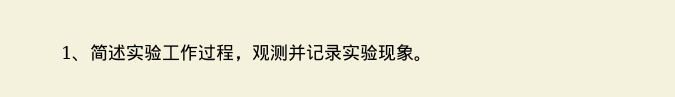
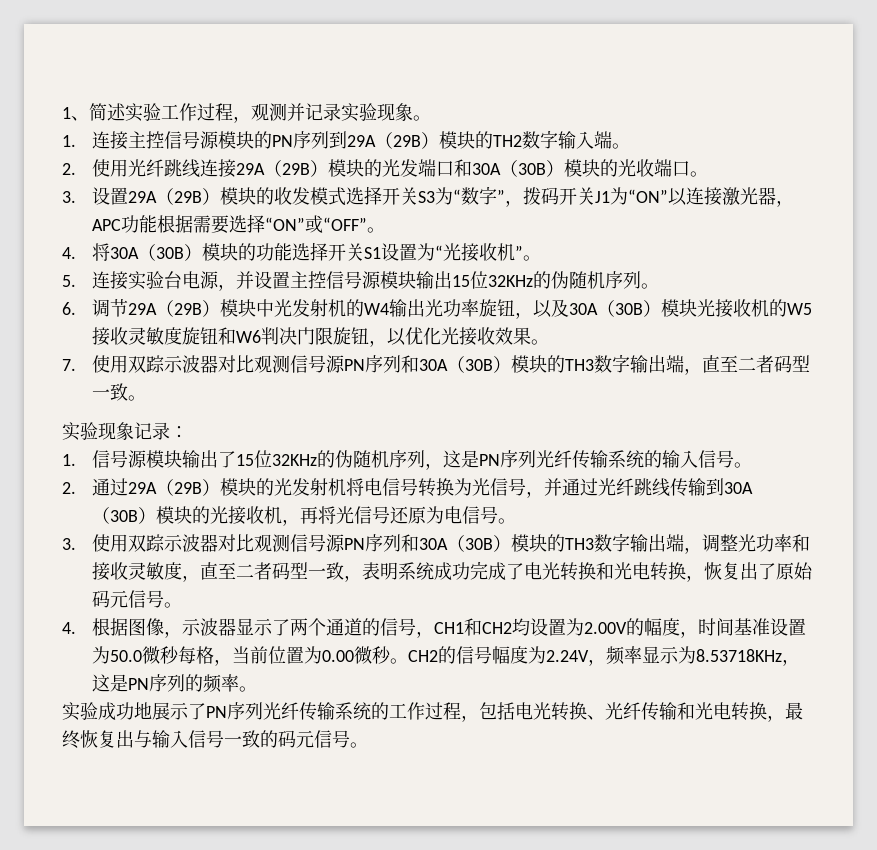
+ 1.连接主控信号源模块的PN序列到29A（29B）模块的TH2数字输入端。
+ 2.使用光纤跳线连接29A（29B）模块的光发端口和30A（30B）模块的光收端口。
+ 3.设置29A（29B）模块的收发模式选择开关S3为“数字”，拨码开关J1为“ON”以连接激光器，APC功能根据需要选择“ON”或“OFF”。
+ 4.将30A（30B）模块的功能选择开关S1设置为“光接收机”。
+ 5.连接实验台电源，并设置主控信号源模块输出15位32KHz的伪随机序列。
+ 6.调节29A（29B）模块中光发射机的W4输出光功率旋钮，以及30A（30B）模块光接收机的W5接收灵敏度旋钮和W6判决门限旋钮，以优化光接收效果。
+ 7.使用双踪示波器对比观测信号源PN序列和30A（30B）模块的TH3数字输出端，直至二者码型一致。
+ 实验现象记录：
+ 1.信号源模块输出了15位32KHz的伪随机序列，这是PN序列光纤传输系统的输入信号。
+ 2.通过29A（29B）模块的光发射机将电信号转换为光信号，并通过光纤跳线传输到30A（30B）模块的光接收机，再将光信号还原为电信号。
+ 3.使用双踪示波器对比观测信号源PN序列和30A（30B）模块的TH3数字输出端，调整光功率和接收灵敏度，直至二者码型一致，表明系统成功完成了电光转换和光电转换，恢复出了原始码元信号。
+ 4.根据图像，示波器显示了两个通道的信号，CH1和CH2均设置为2.00V的幅度，时间基准设置为50.0微秒每格，当前位置为0.00微秒。CH2的信号幅度为2.24V，频率显示为8.53718KHz，这是PN序列的频率。
+ 实验成功地展示了PN序列光纤传输系统的工作过程，包括电光转换、光纤传输和光电转换，最终恢复出与输入信号一致的码元信号。

